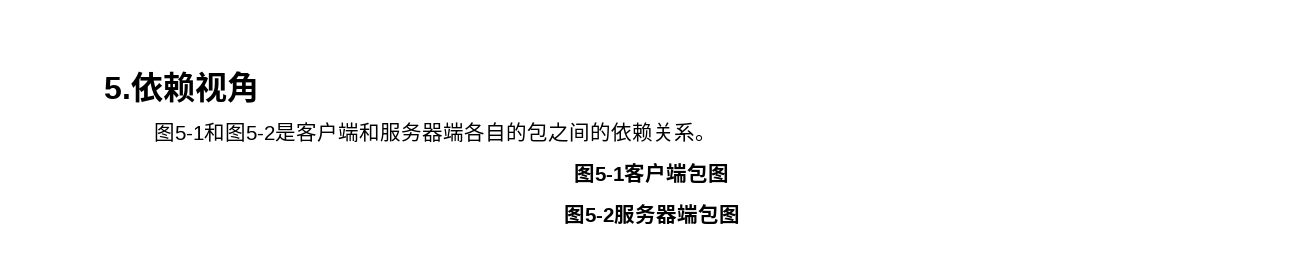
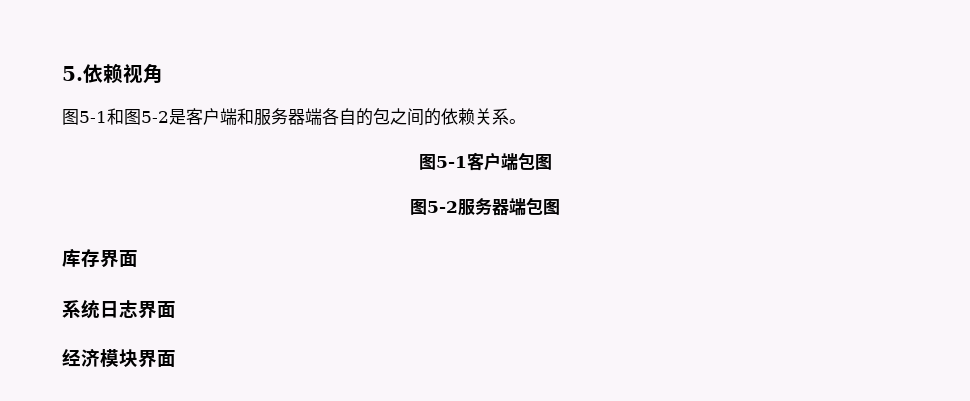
+ 库存界面
+ 系统日志界面
+ 经济模块界面

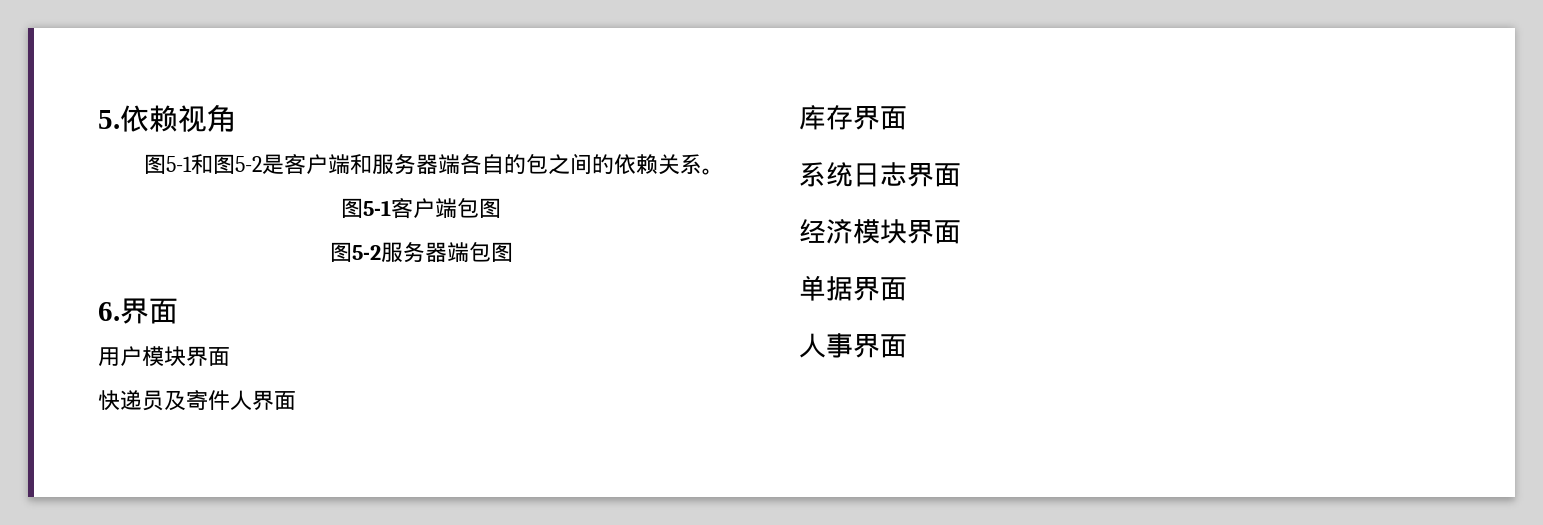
+ 6.界面
+ 用户模块界面
+ 快递员及寄件人界面
+ 单据界面
+ 人事界面

